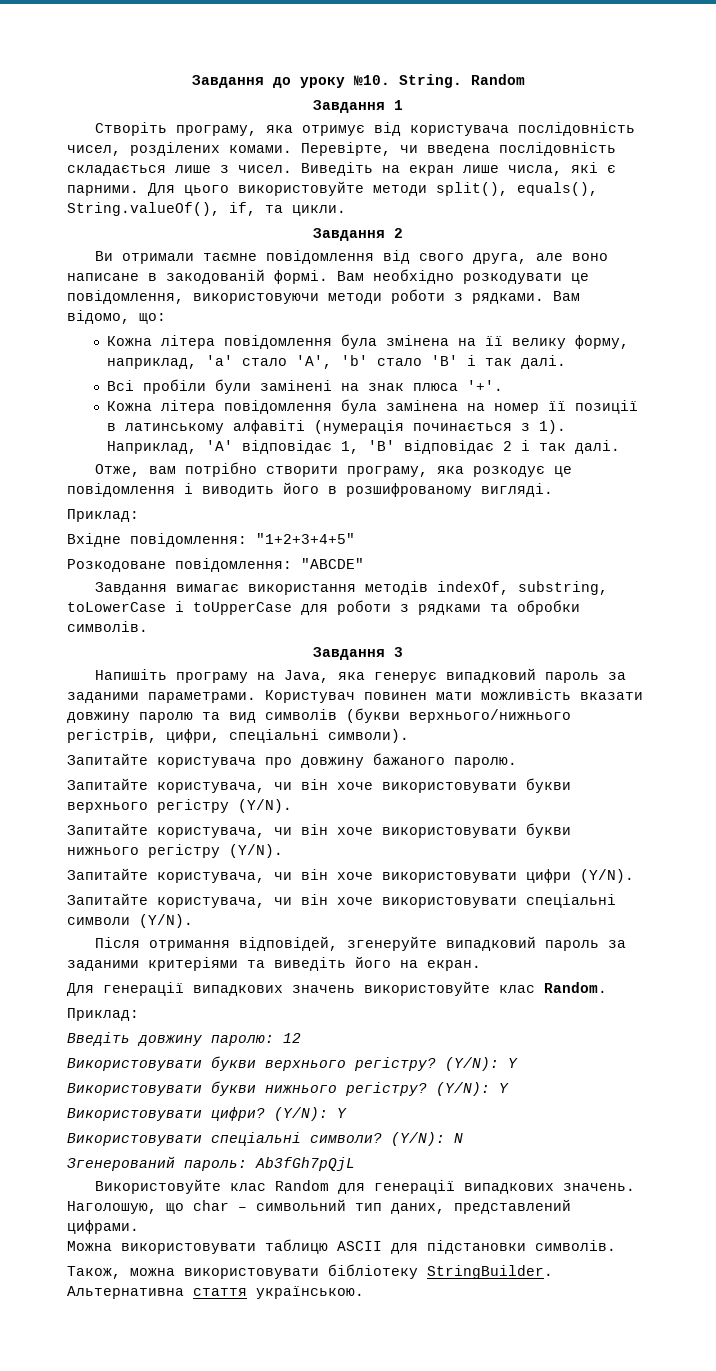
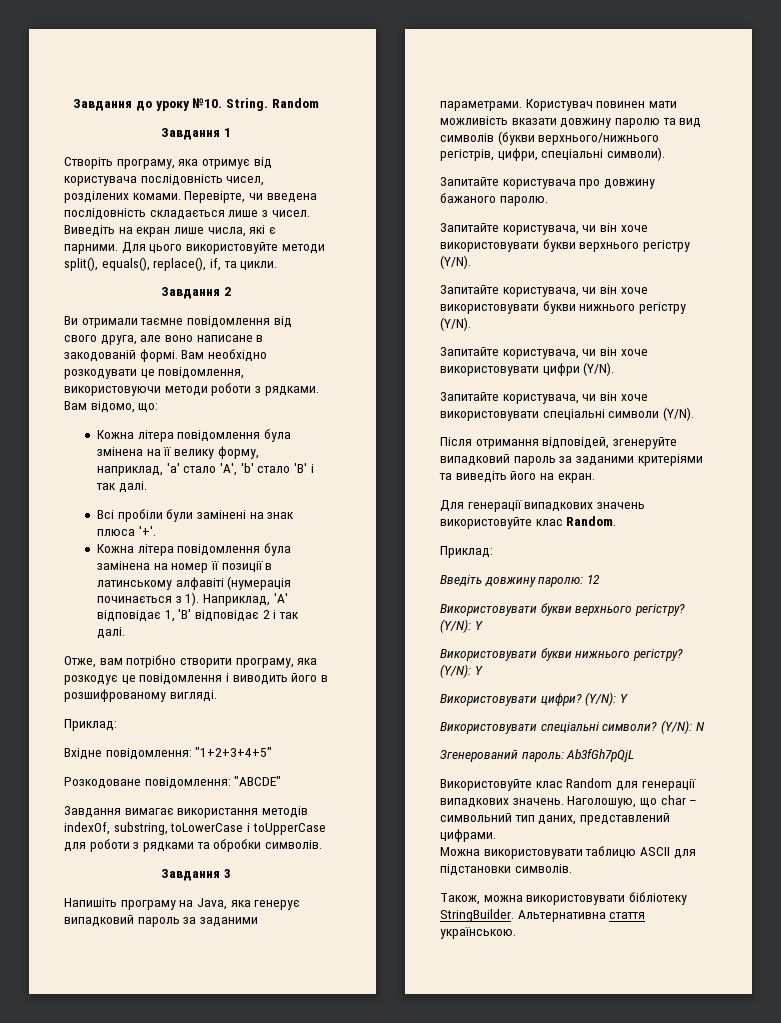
- Для цього використовуйте методи split(), equals(), String.valueOf(), if, та цикли.
+ Для цього використовуйте методи split(), equals(), replace(), if, та цикли.

